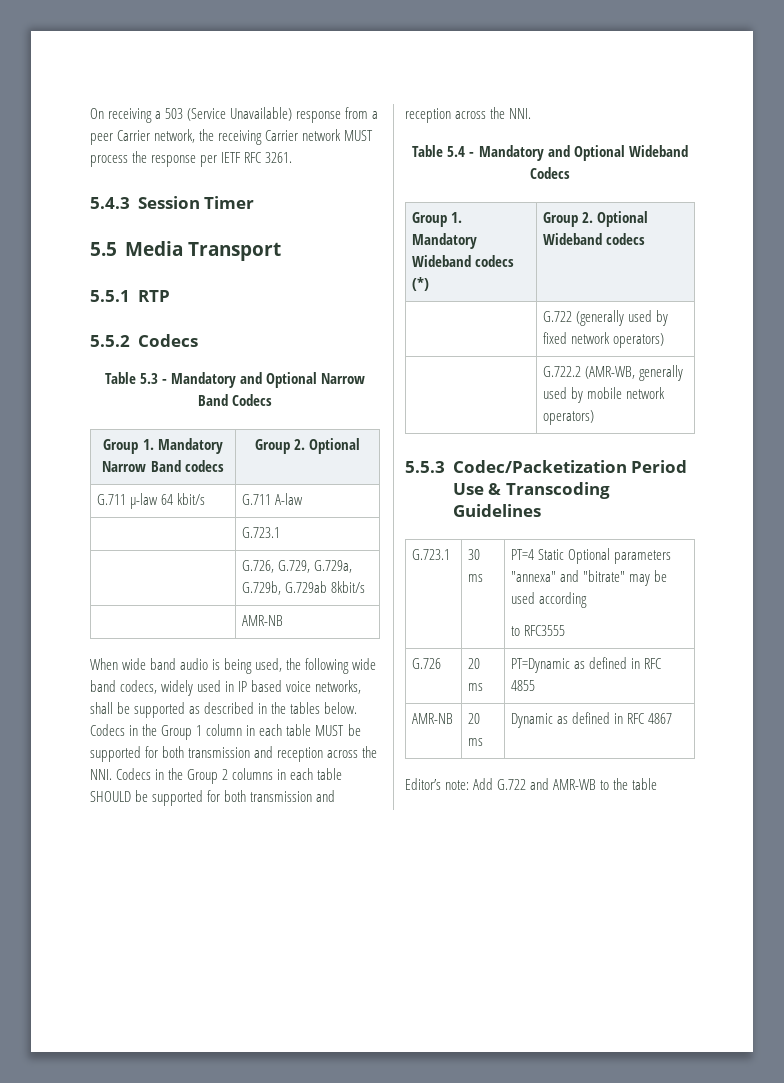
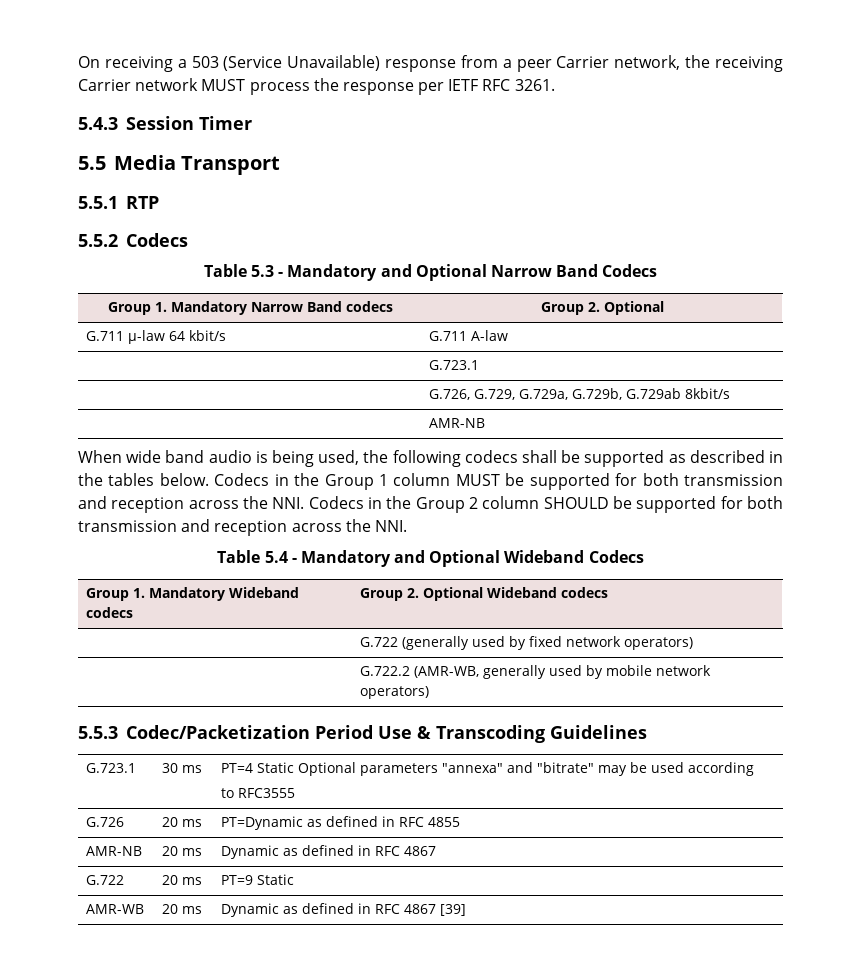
- When wide band audio is being used, the following wide band codecs, widely used in IP based voice networks, shall be supported as described in the tables below.
+ When wide band audio is being used, the following codecs shall be supported as described in the tables below.
- Codecs in the Group 1 column in each table MUST be supported for both transmission and reception across the NNI. Codecs in the Group 2 columns in each table SHOULD be supported for both transmission and reception across the NNI.
+ Codecs in the Group 1 column MUST be supported for both transmission and reception across the NNI. Codecs in the Group 2 column SHOULD be supported for both transmission and reception across the NNI.
- Group 1. Mandatory Wideband codecs (*) | Group 2. Optional Wideband codecs
+ Group 1. Mandatory Wideband codecs | Group 2. Optional Wideband codecs
- Editor’s note: Add G.722 and AMR-WB to the table
+ G.722 | 20 ms | PT=9 Static
+ AMR-WB | 20 ms | Dynamic as defined in RFC 4867 [39]

